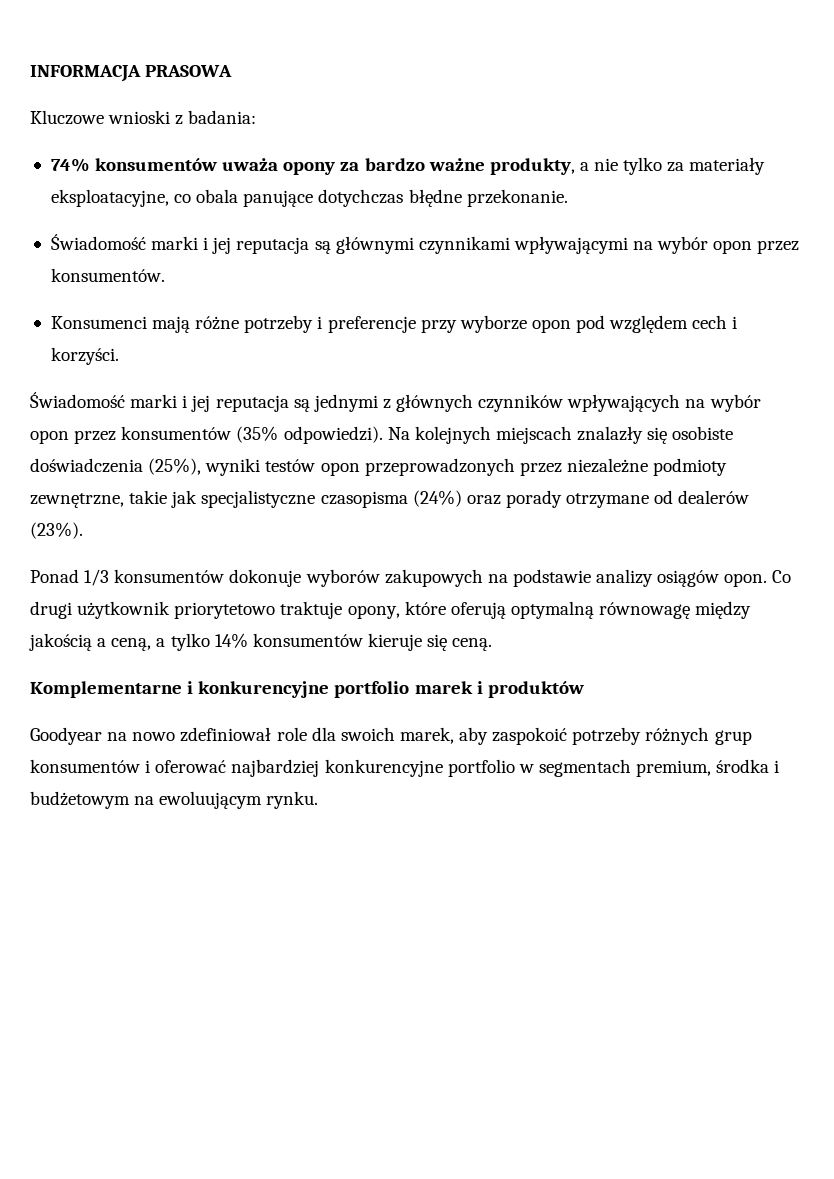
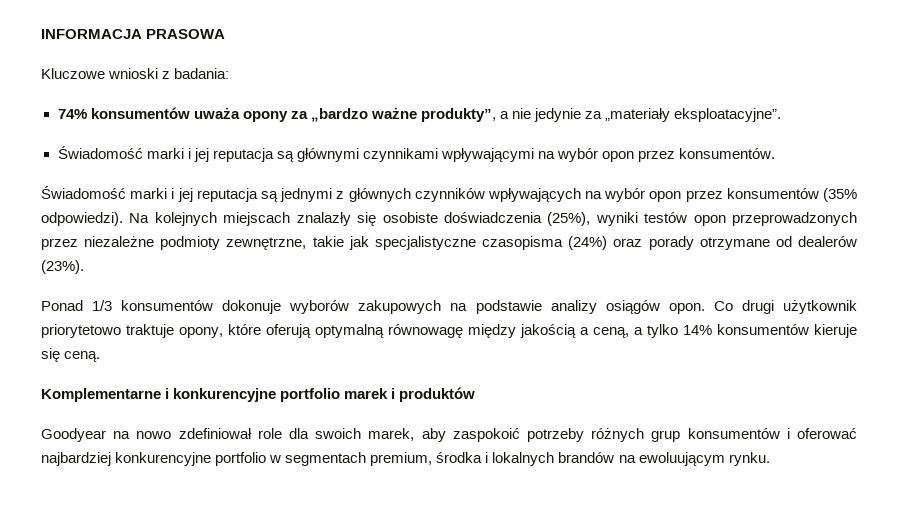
- 74% konsumentów uważa opony za bardzo ważne produkty, a nie tylko za materiały eksploatacyjne, co obala panujące dotychczas błędne przekonanie.
+ 74% konsumentów uważa opony za „bardzo ważne produkty”, a nie jedynie za „materiały eksploatacyjne”.
- Konsumenci mają różne potrzeby i preferencje przy wyborze opon pod względem cech i korzyści.
- Goodyear na nowo zdefiniował role dla swoich marek, aby zaspokoić potrzeby różnych grup konsumentów i oferować najbardziej konkurencyjne portfolio w segmentach premium, środka i budżetowym na ewoluującym rynku.
+ Goodyear na nowo zdefiniował role dla swoich marek, aby zaspokoić potrzeby różnych grup konsumentów i oferować najbardziej konkurencyjne portfolio w segmentach premium, środka i lokalnych brandów na ewoluującym rynku.

